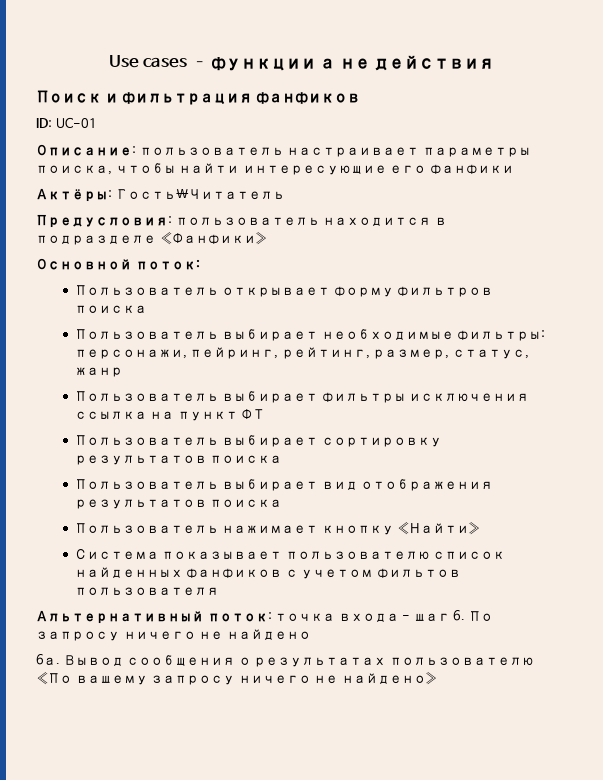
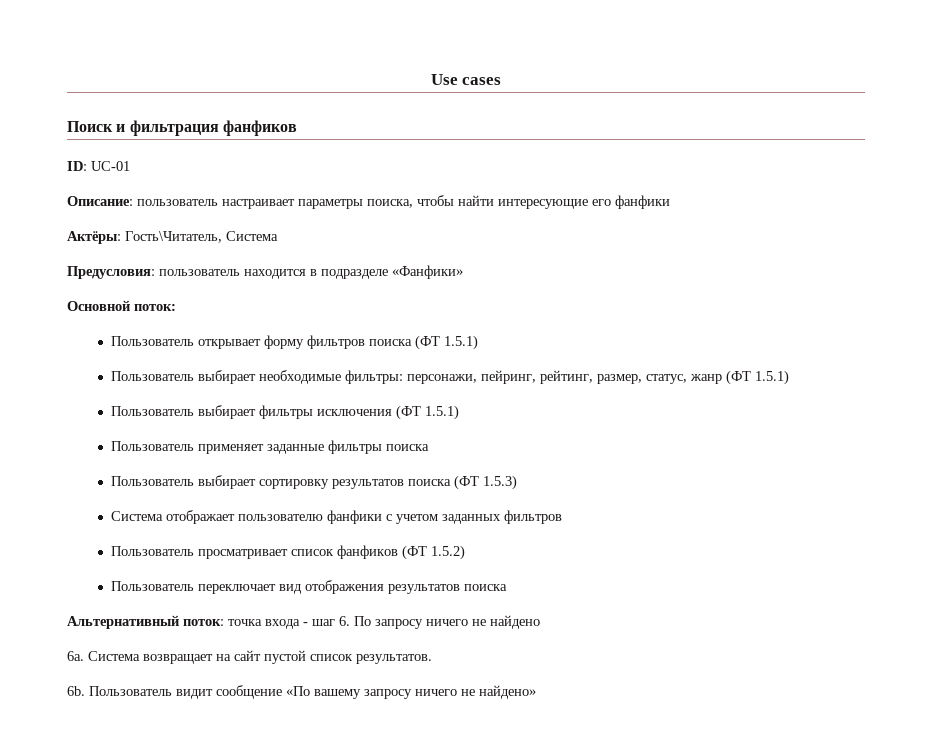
- Use cases – функции а не действия
+ Use cases
- Актёры: Гость\Читатель
+ Актёры: Гость\Читатель, Система
- Пользователь открывает форму фильтров поиска
+ Пользователь открывает форму фильтров поиска (ФТ 1.5.1)
- Пользователь выбирает необходимые фильтры: персонажи, пейринг, рейтинг, размер, статус, жанр
+ Пользователь выбирает необходимые фильтры: персонажи, пейринг, рейтинг, размер, статус, жанр (ФТ 1.5.1)
- Пользователь выбирает фильтры исключения ссылка на пункт ФТ
+ Пользователь выбирает фильтры исключения (ФТ 1.5.1)
+ Пользователь применяет заданные фильтры поиска
- Пользователь выбирает сортировку результатов поиска
- Пользователь выбирает вид отображения результатов поиска
- Пользователь нажимает кнопку «Найти»
- Система показывает пользователю список найденных фанфиков с учетом фильтов пользователя
+ Пользователь выбирает сортировку результатов поиска (ФТ 1.5.3)
+ Система отображает пользователю фанфики с учетом заданных фильтров
+ Пользователь просматривает список фанфиков (ФТ 1.5.2)
+ Пользователь переключает вид отображения результатов поиска
- Вывод сообщения о результатах пользователю «По вашему запросу ничего не найдено»
+ Система возвращает на сайт пустой список результатов.
+ 6b. Пользователь видит сообщение «По вашему запросу ничего не найдено»

